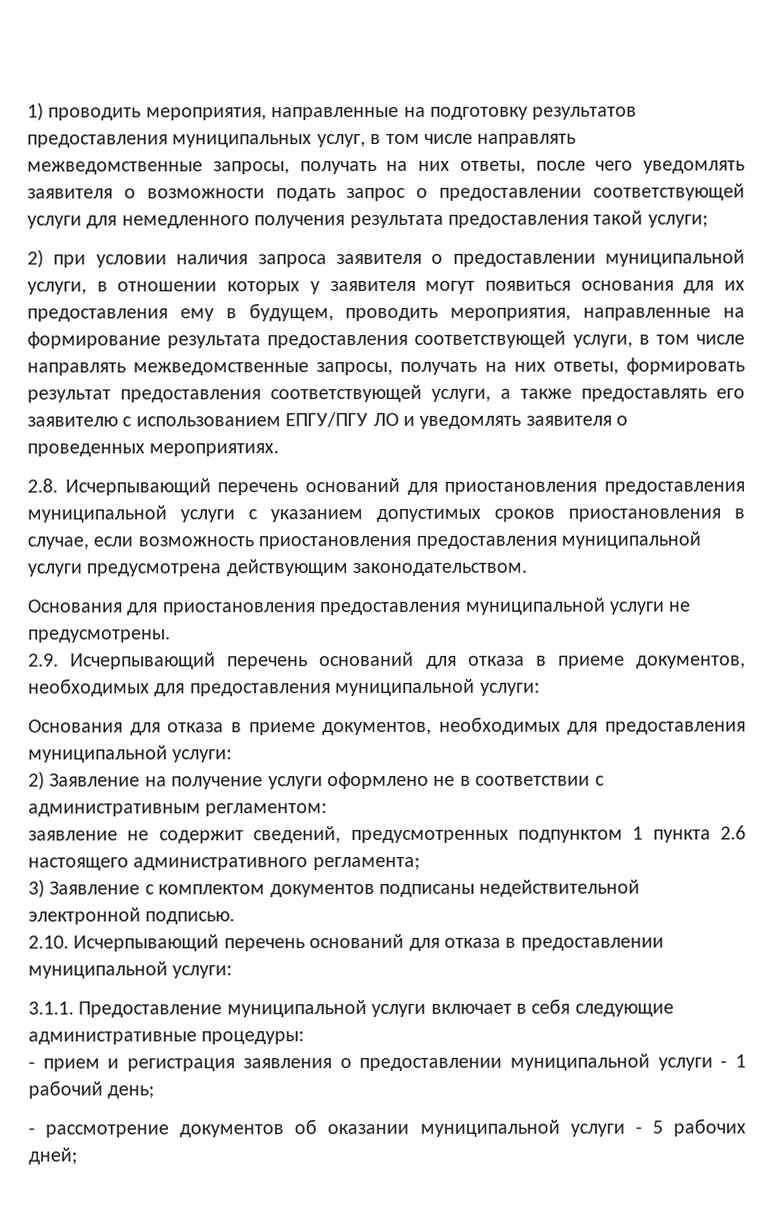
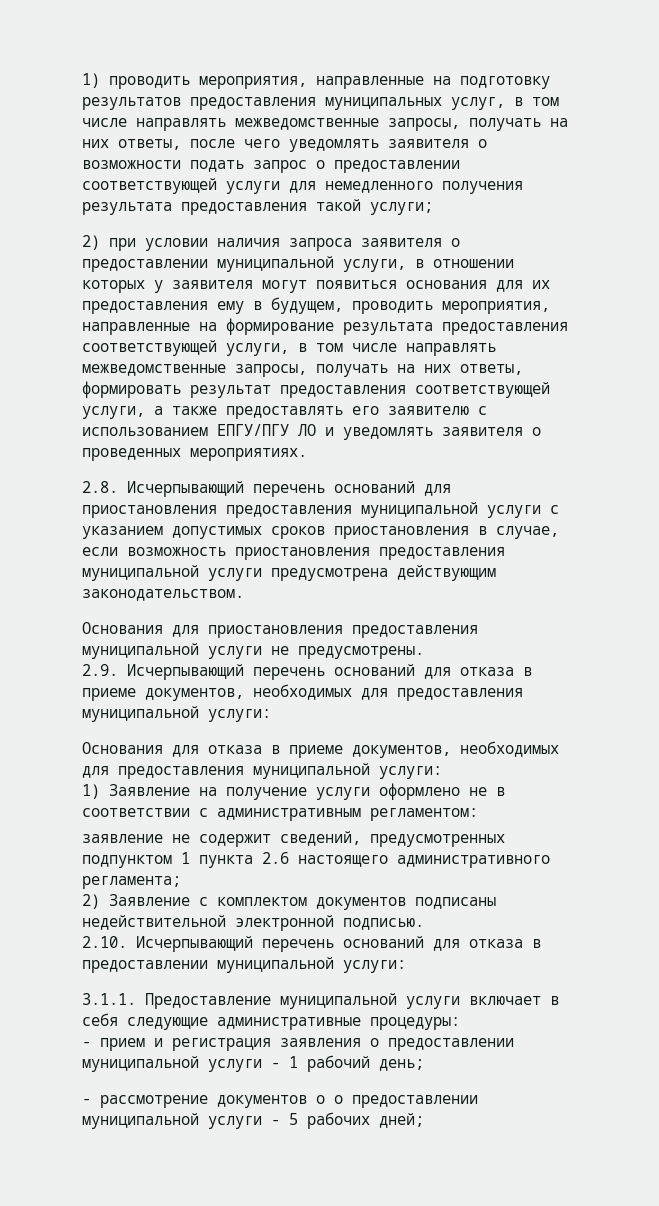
- 2) Заявление на получение услуги оформлено не в соответствии с административным регламентом:
+ 1) Заявление на получение услуги оформлено не в соответствии с административным регламентом:
- 3) Заявление с комплектом документов подписаны недействительной электронной подписью.
+ 2) Заявление с комплектом документов подписаны недействительной электронной подписью.
- - рассмотрение документов об оказании муниципальной услуги - 5 рабочих дней;
+ - рассмотрение документов о о предоставлении муниципальной услуги - 5 рабочих дней;

